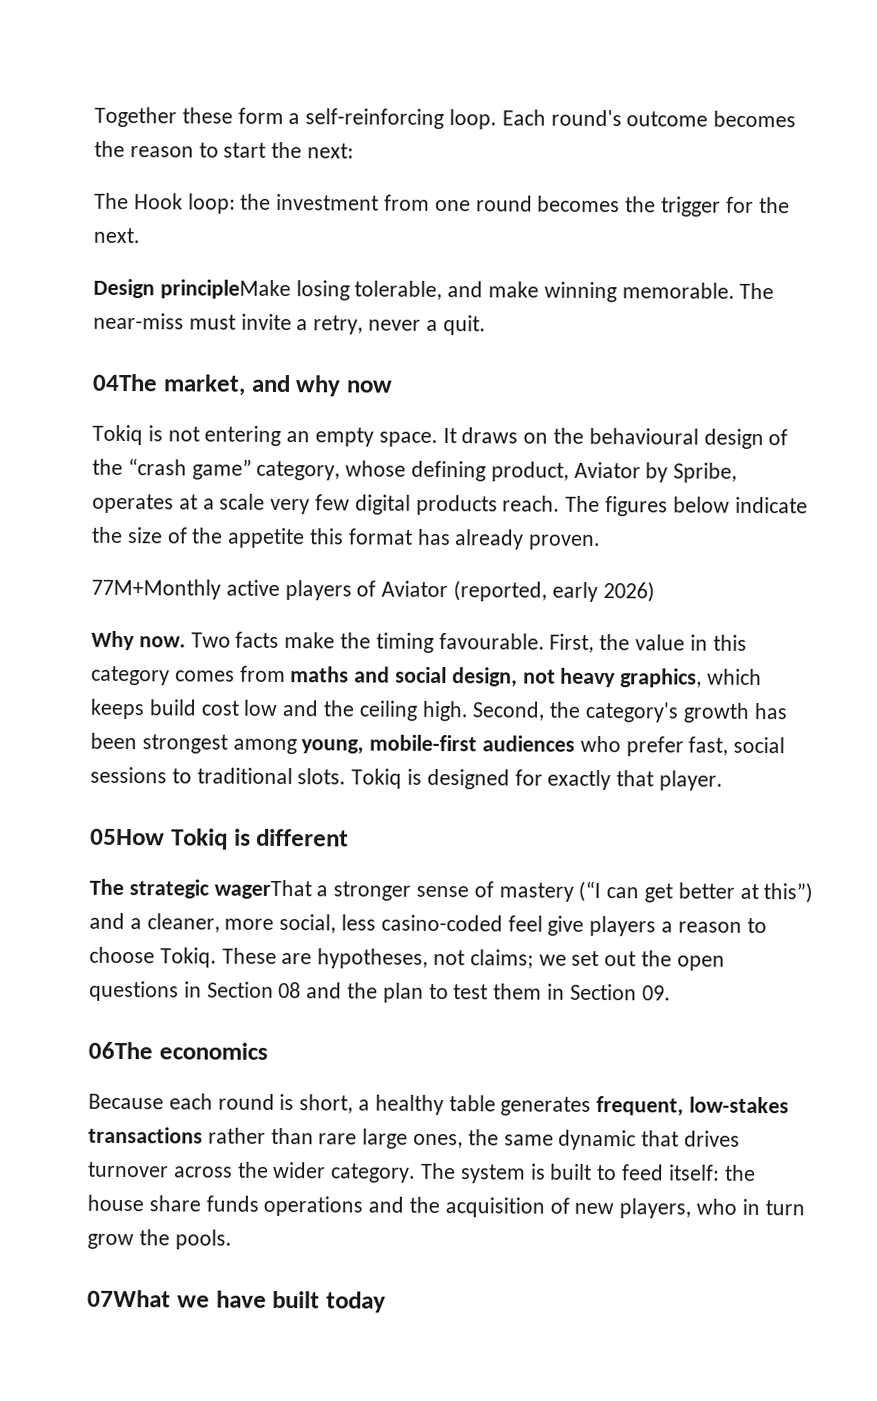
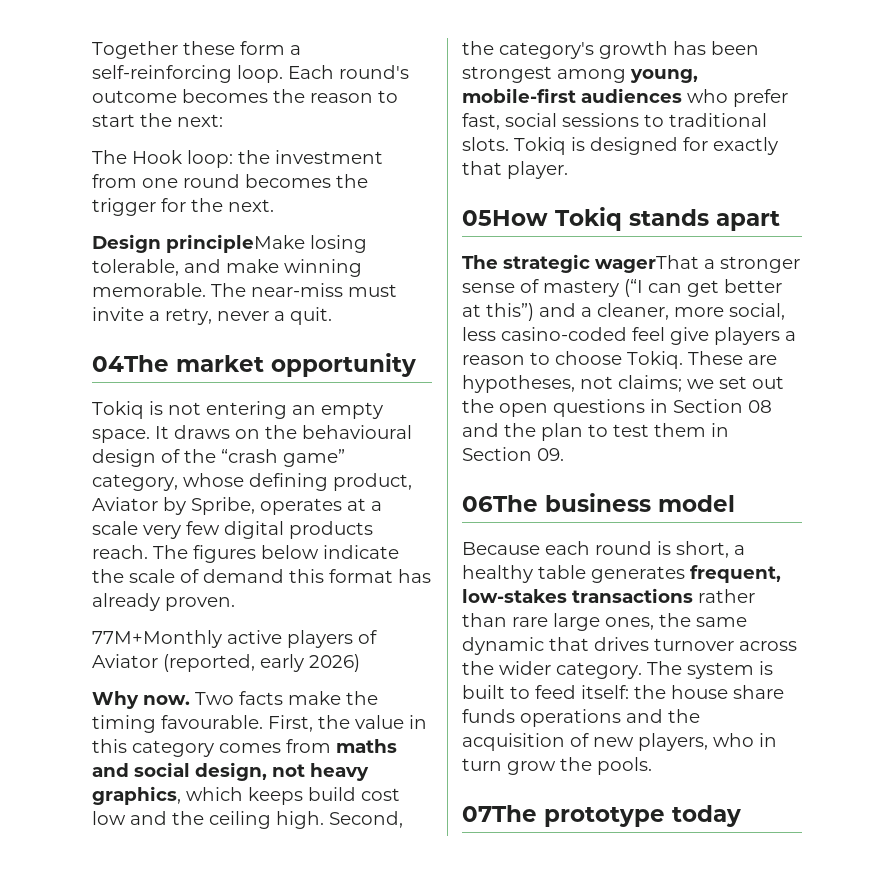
- 04The market, and why now
+ 04The market opportunity
- The figures below indicate the size of the appetite this format has already proven.
+ The figures below indicate the scale of demand this format has already proven.
- 05How Tokiq is different
+ 05How Tokiq stands apart
- 06The economics
+ 06The business model
- 07What we have built today
+ 07The prototype today

